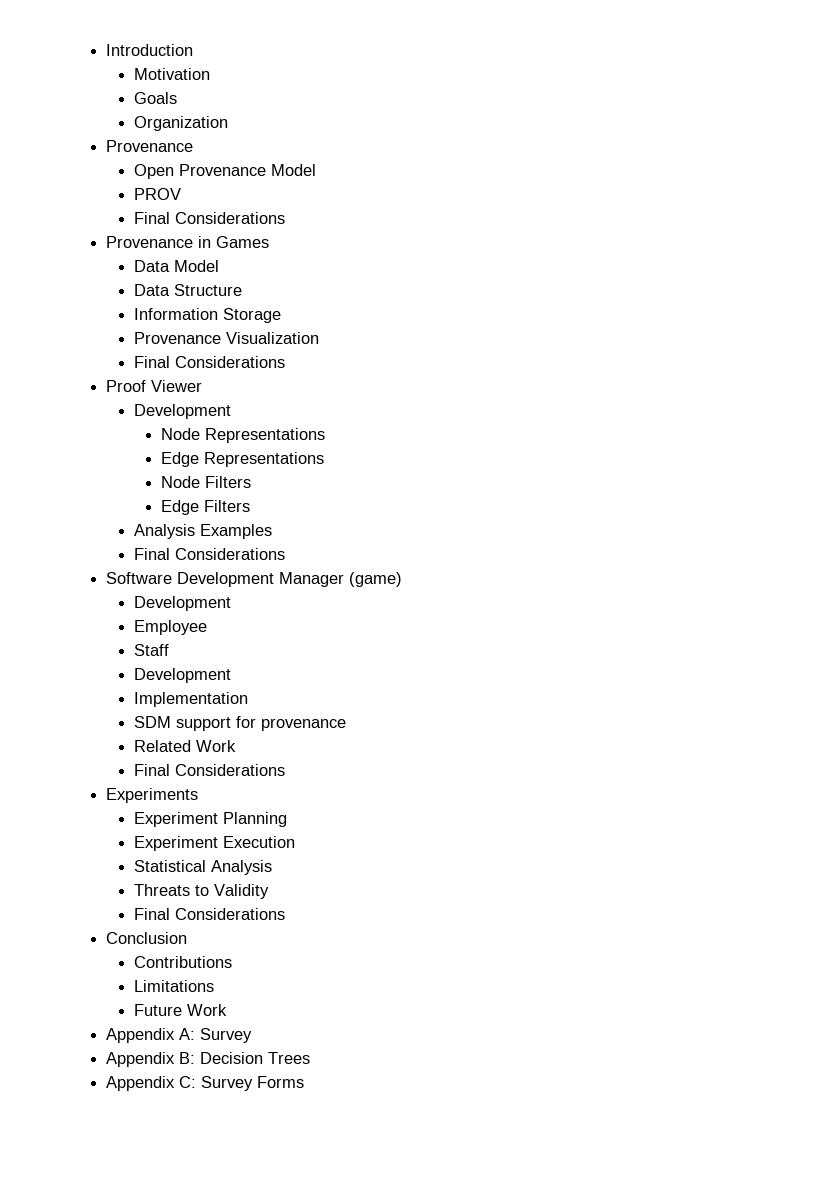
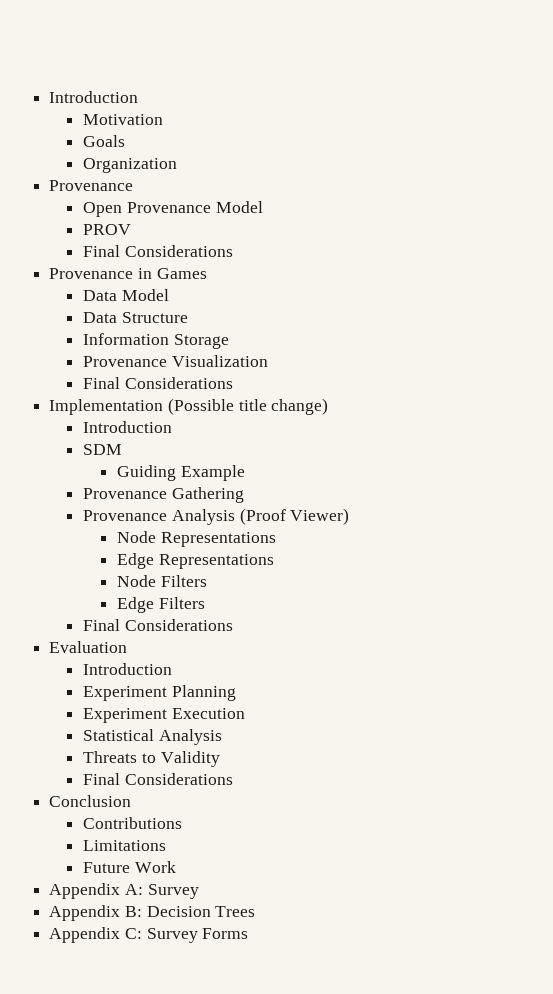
- Proof Viewer
- Development
+ Implementation (Possible title change)
+ Introduction
+ SDM
+ Guiding Example
+ Provenance Gathering
+ Provenance Analysis (Proof Viewer)
  Edge Filters
- Analysis Examples
  Final Considerations
- Software Development Manager (game)
- Development
- Employee
- Staff
- Development
- Implementation
- SDM support for provenance
- Related Work
- Final Considerations
- Experiments
+ Evaluation
+ Introduction

